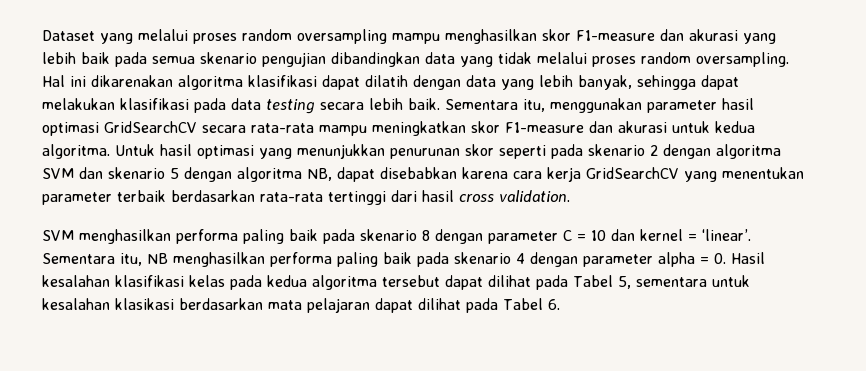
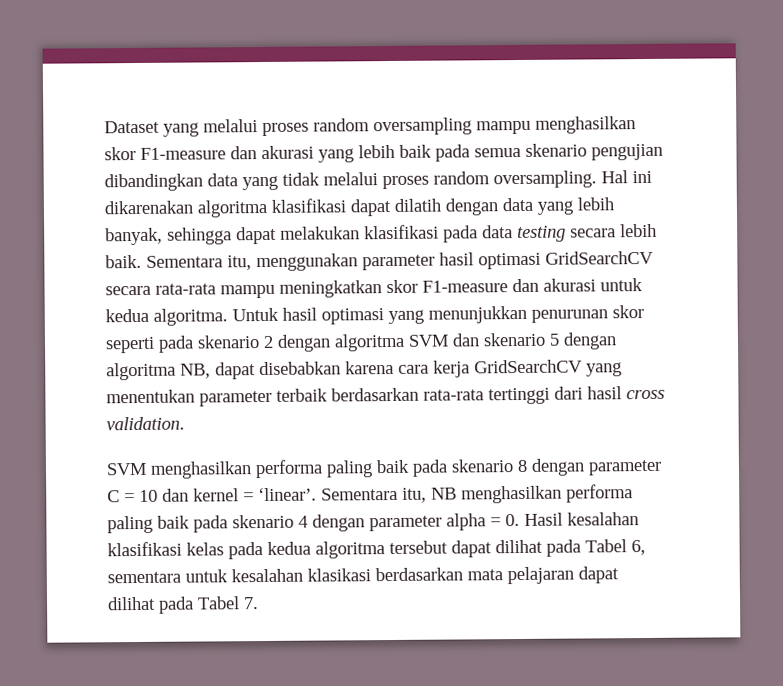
- Sementara itu, NB menghasilkan performa paling baik pada skenario 4 dengan parameter alpha = 0. Hasil kesalahan klasifikasi kelas pada kedua algoritma tersebut dapat dilihat pada Tabel 5, sementara untuk kesalahan klasikasi berdasarkan mata pelajaran dapat dilihat pada Tabel 6.
+ Sementara itu, NB menghasilkan performa paling baik pada skenario 4 dengan parameter alpha = 0. Hasil kesalahan klasifikasi kelas pada kedua algoritma tersebut dapat dilihat pada Tabel 6, sementara untuk kesalahan klasikasi berdasarkan mata pelajaran dapat dilihat pada Tabel 7.

